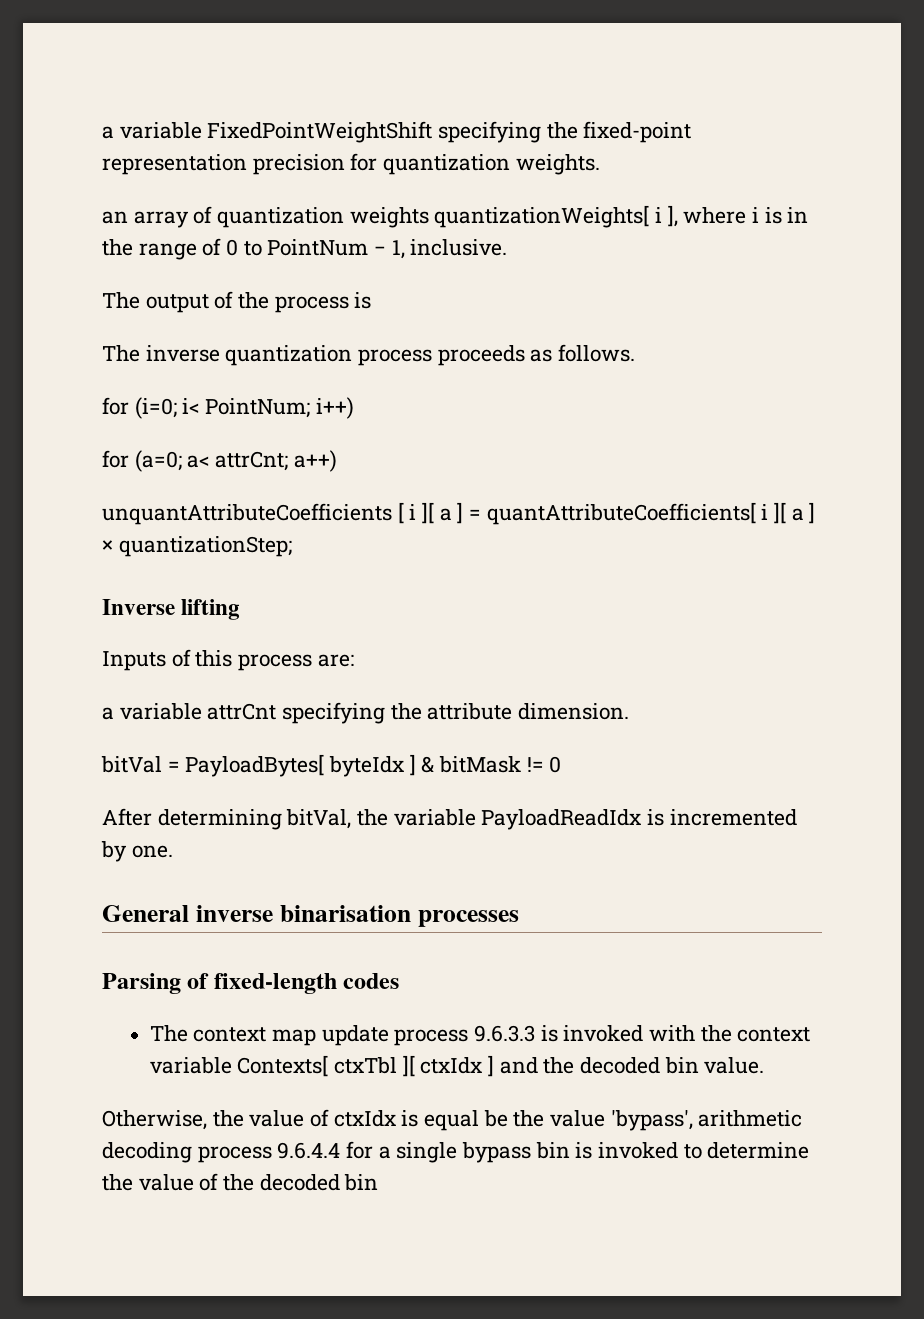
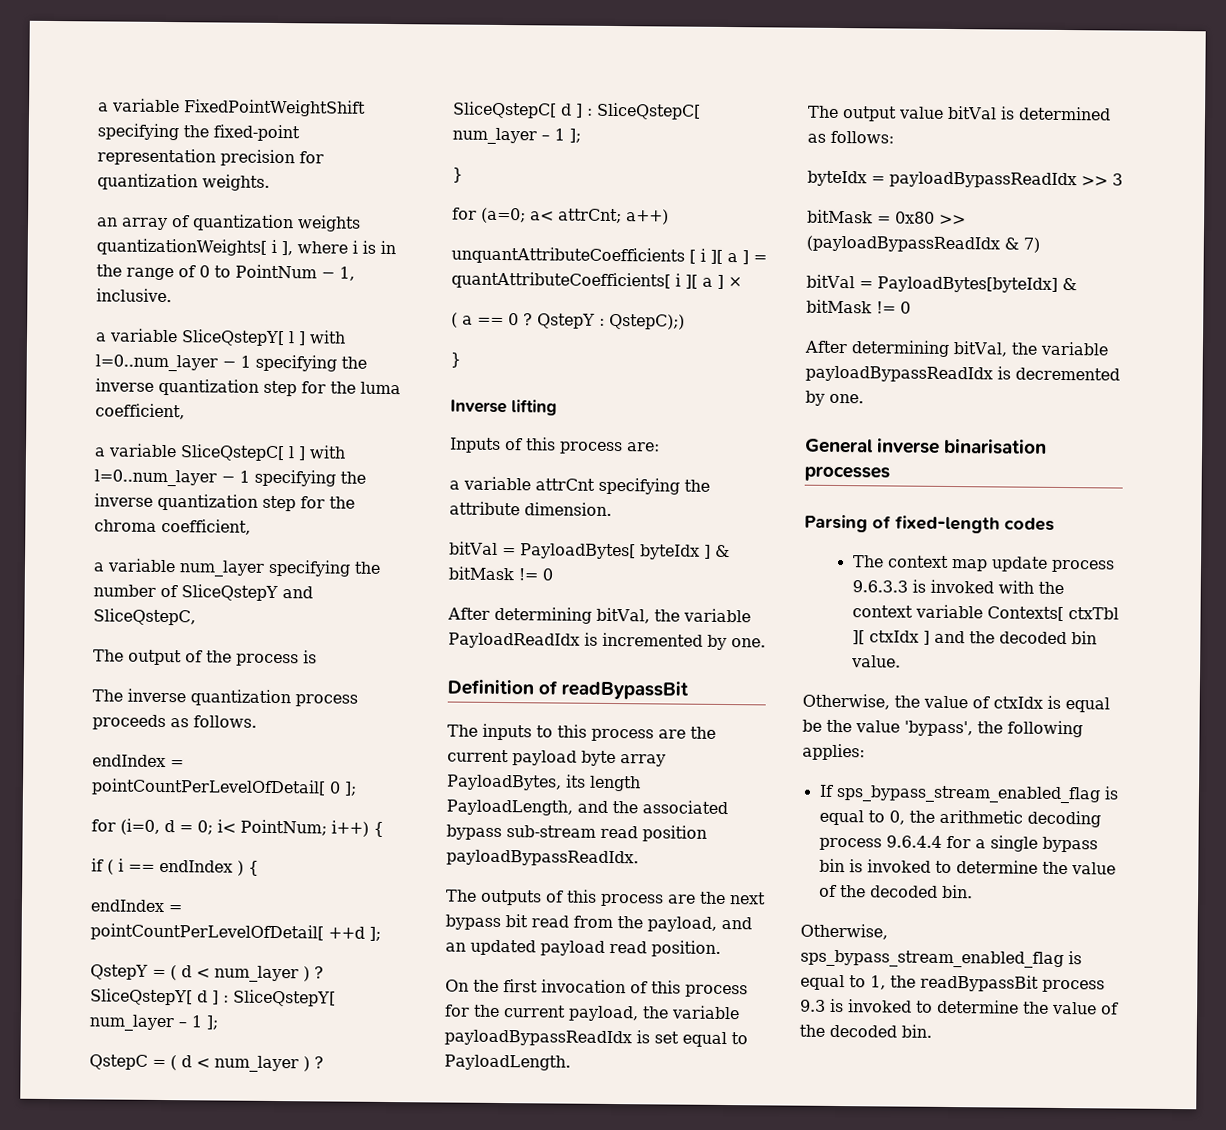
+ a variable SliceQstepY[ l ] with l=0..num_layer − 1 specifying the inverse quantization step for the luma coefficient,
+ a variable SliceQstepC[ l ] with l=0..num_layer − 1 specifying the inverse quantization step for the chroma coefficient,
+ a variable num_layer specifying the number of SliceQstepY and SliceQstepC,
- for (i=0; i< PointNum; i++)
+ endIndex = pointCountPerLevelOfDetail[ 0 ];
+ for (i=0, d = 0; i< PointNum; i++) {
+ if ( i == endIndex ) {
+ endIndex = pointCountPerLevelOfDetail[ ++d ];
+ QstepY = ( d < num_layer ) ? SliceQstepY[ d ] : SliceQstepY[ num_layer – 1 ];
+ QstepC = ( d < num_layer ) ? SliceQstepC[ d ] : SliceQstepC[ num_layer – 1 ];
+ }
- unquantAttributeCoefficients [ i ][ a ] = quantAttributeCoefficients[ i ][ a ] × quantizationStep;
+ unquantAttributeCoefficients [ i ][ a ] = quantAttributeCoefficients[ i ][ a ] ×
+ ( a == 0 ? QstepY : QstepC);)
+ }
+ Definition of readBypassBit
+ The inputs to this process are the current payload byte array PayloadBytes, its length PayloadLength, and the associated bypass sub-stream read position payloadBypassReadIdx.
+ The outputs of this process are the next bypass bit read from the payload, and an updated payload read position.
+ On the first invocation of this process for the current payload, the variable payloadBypassReadIdx is set equal to PayloadLength.
+ The output value bitVal is determined as follows:
+ byteIdx = payloadBypassReadIdx >> 3
+ bitMask = 0x80 >> (payloadBypassReadIdx & 7)
+ bitVal = PayloadBytes[byteIdx] & bitMask != 0
+ After determining bitVal, the variable payloadBypassReadIdx is decremented by one.
- Otherwise, the value of ctxIdx is equal be the value 'bypass', arithmetic decoding process 9.6.4.4 for a single bypass bin is invoked to determine the value of the decoded bin
+ Otherwise, the value of ctxIdx is equal be the value 'bypass', the following applies:
+ If sps_bypass_stream_enabled_flag is equal to 0, the arithmetic decoding process 9.6.4.4 for a single bypass bin is invoked to determine the value of the decoded bin.
+ Otherwise, sps_bypass_stream_enabled_flag is equal to 1, the readBypassBit process 9.3 is invoked to determine the value of the decoded bin.

